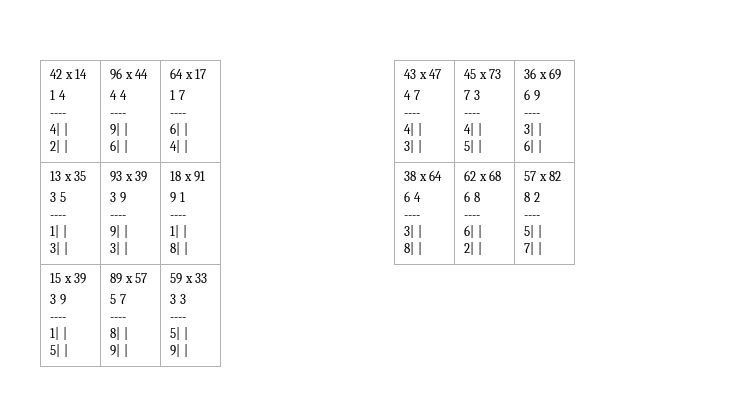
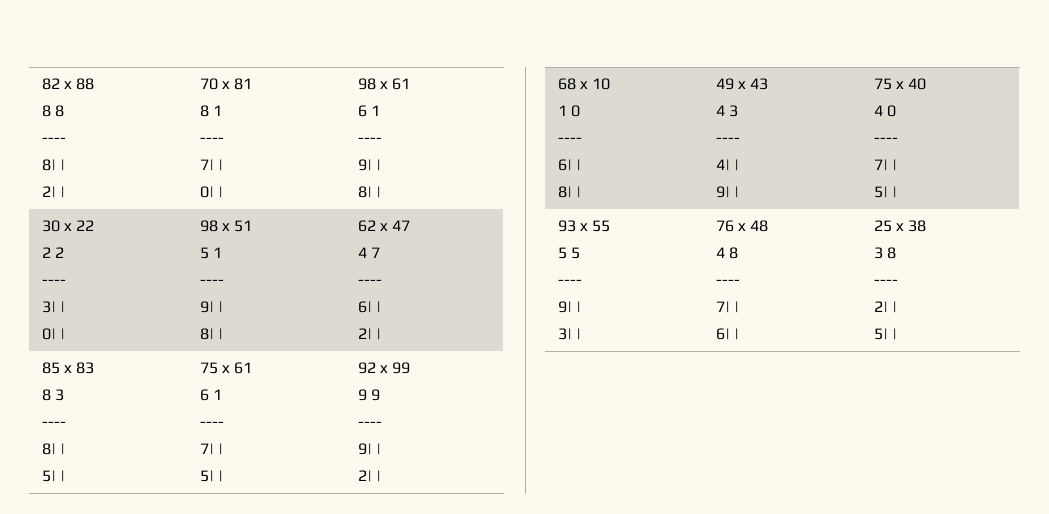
- 42 x 14
- 1 4
+ 82 x 88
+ 8 8
+ ----
+ 8| |
+ 2| | | 70 x 81
+ 8 1
+ ----
+ 7| |
+ 0| | | 98 x 61
+ 6 1
+ ----
+ 9| |
+ 8| |
+ 30 x 22
+ 2 2
+ ----
+ 3| |
+ 0| | | 98 x 51
+ 5 1
+ ----
+ 9| |
+ 8| | | 62 x 47
+ 4 7
+ ----
+ 6| |
+ 2| |
+ 85 x 83
+ 8 3
+ ----
+ 8| |
+ 5| | | 75 x 61
+ 6 1
+ ----
+ 7| |
+ 5| | | 92 x 99
+ 9 9
+ ----
+ 9| |
+ 2| |
+ 68 x 10
+ 1 0
+ ----
+ 6| |
+ 8| | | 49 x 43
+ 4 3
  ----
  4| |
- 2| | | 96 x 44
- 4 4
+ 9| | | 75 x 40
+ 4 0
+ ----
+ 7| |
+ 5| |
+ 93 x 55
+ 5 5
  ----
  9| |
- 6| | | 64 x 17
- 1 7
+ 3| | | 76 x 48
+ 4 8
  ----
- 6| |
- 4| |
- 13 x 35
- 3 5
+ 7| |
+ 6| | | 25 x 38
+ 3 8
  ----
- 1| |
- 3| | | 93 x 39
- 3 9
- ----
- 9| |
- 3| | | 18 x 91
- 9 1
- ----
- 1| |
- 8| |
- 15 x 39
- 3 9
- ----
- 1| |
- 5| | | 89 x 57
- 5 7
- ----
- 8| |
- 9| | | 59 x 33
- 3 3
- ----
+ 2| |
  5| |
- 9| |
- 43 x 47
- 4 7
- ----
- 4| |
- 3| | | 45 x 73
- 7 3
- ----
- 4| |
- 5| | | 36 x 69
- 6 9
- ----
- 3| |
- 6| |
- 38 x 64
- 6 4
- ----
- 3| |
- 8| | | 62 x 68
- 6 8
- ----
- 6| |
- 2| | | 57 x 82
- 8 2
- ----
- 5| |
- 7| |

